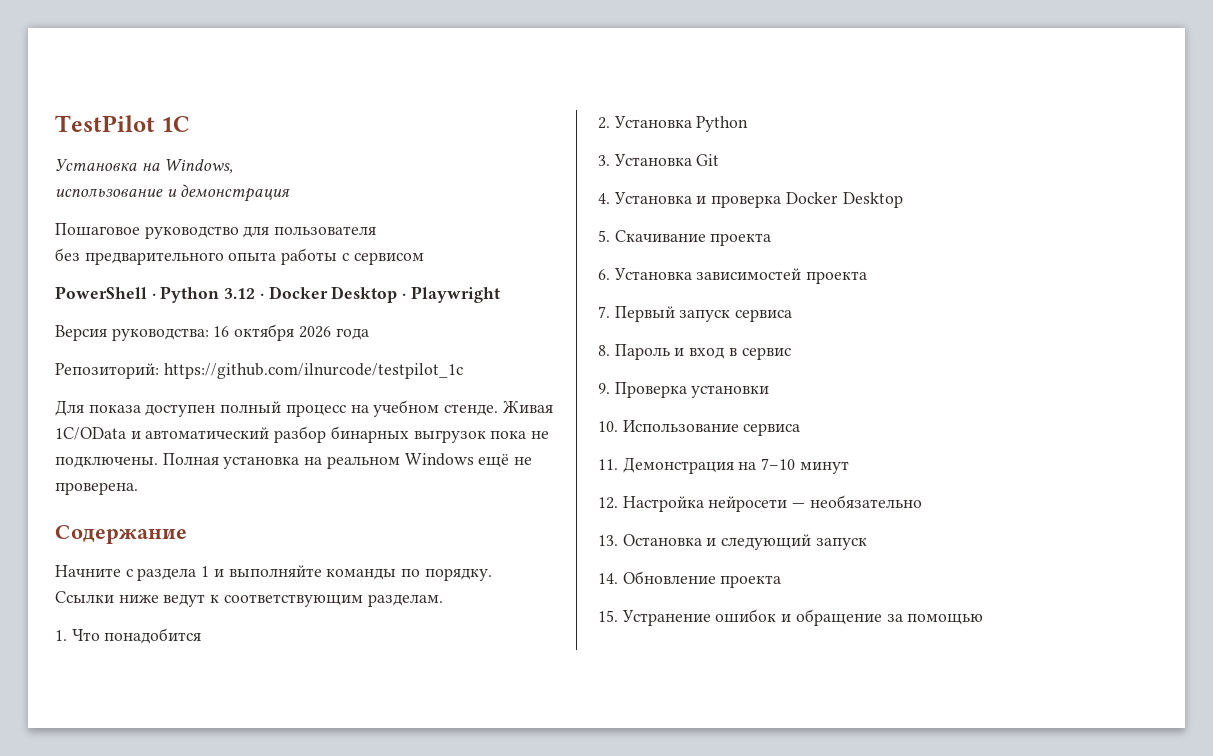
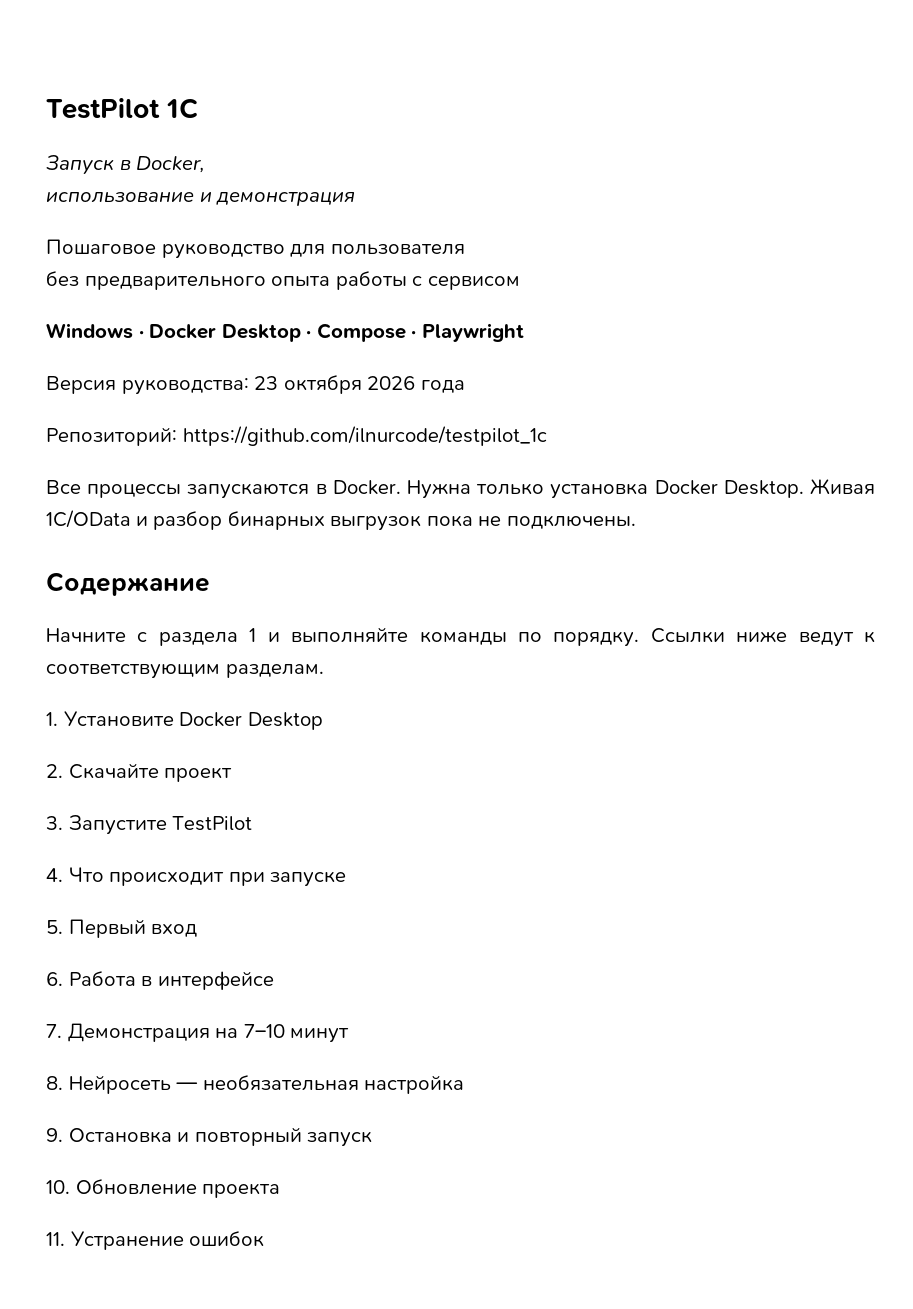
- Установка на Windows,
+ Запуск в Docker,
- PowerShell · Python 3.12 · Docker Desktop · Playwright
+ Windows · Docker Desktop · Compose · Playwright
- Версия руководства: 16 октября 2026 года
+ Версия руководства: 23 октября 2026 года
- Для показа доступен полный процесс на учебном стенде.
+ Все процессы запускаются в Docker. Нужна только установка Docker Desktop.
- Живая 1С/OData и автоматический разбор бинарных выгрузок пока не подключены. Полная установка на реальном Windows ещё не проверена.
+ Живая 1С/OData и разбор бинарных выгрузок пока не подключены.
- 1. Что понадобится
- 2. Установка Python
- 3. Установка Git
- 4. Установка и проверка Docker Desktop
+ 1. Установите Docker Desktop
+ 2. Скачайте проект
+ 3. Запустите TestPilot
+ 4. Что происходит при запуске
- 5. Скачивание проекта
+ 5. Первый вход
- 6. Установка зависимостей проекта
- 7. Первый запуск сервиса
- 8. Пароль и вход в сервис
- 9. Проверка установки
- 10. Использование сервиса
- 11. Демонстрация на 7–10 минут
- 12. Настройка нейросети — необязательно
- 13. Остановка и следующий запуск
+ 6. Работа в интерфейсе
+ 7. Демонстрация на 7–10 минут
+ 8. Нейросеть — необязательная настройка
+ 9. Остановка и повторный запуск
- 14. Обновление проекта
+ 10. Обновление проекта
- 15. Устранение ошибок и обращение за помощью
+ 11. Устранение ошибок

